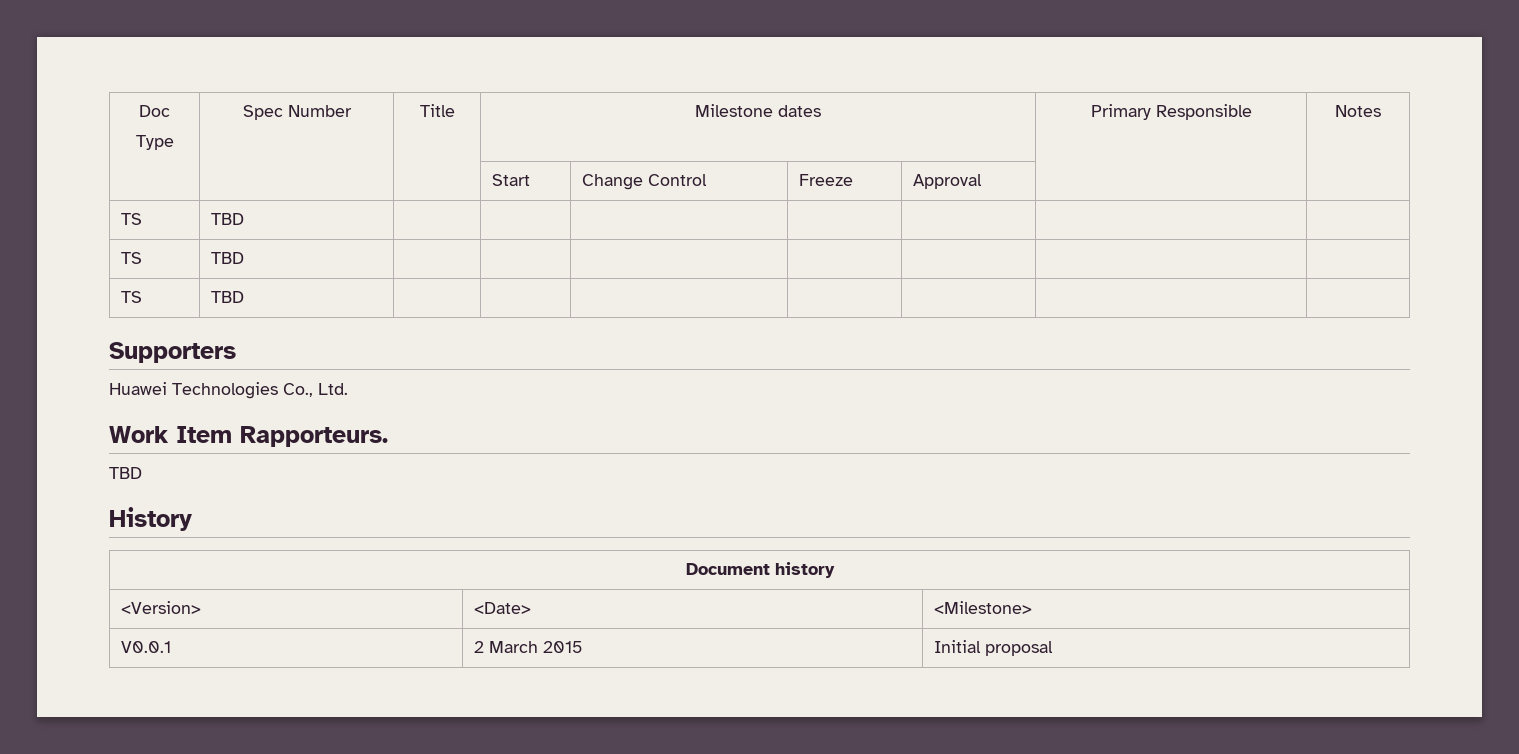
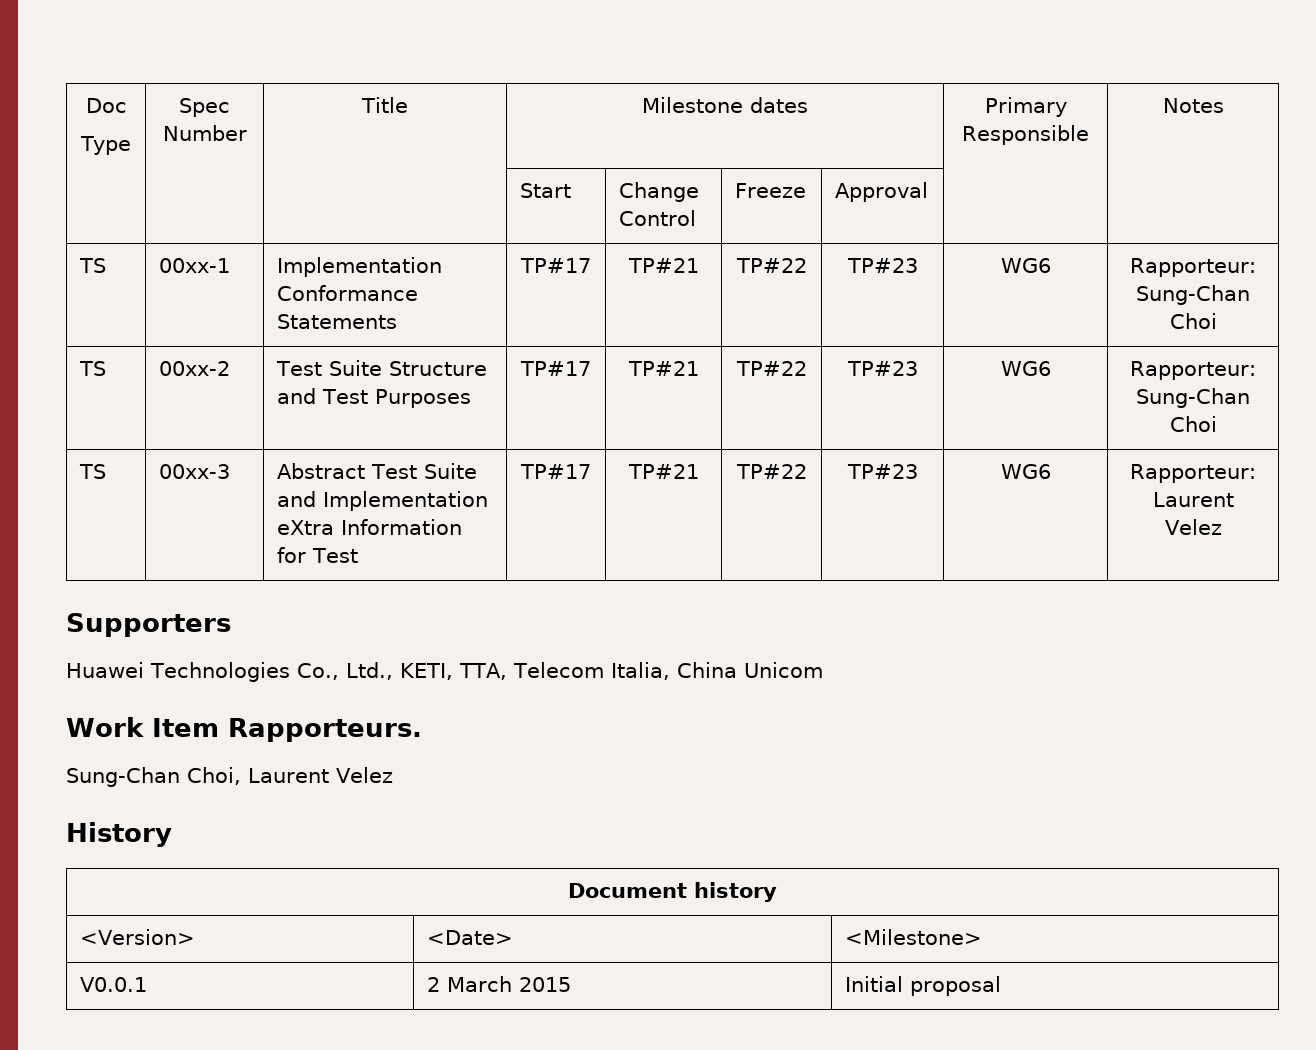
  | | | Start | Change Control | Freeze | Approval | |
- TS | TBD | | | | | | |
- TS | TBD | | | | | | |
- TS | TBD | | | | | | |
+ TS | 00xx-1 | Implementation Conformance Statements | TP#17 | TP#21 | TP#22 | TP#23 | WG6 | Rapporteur: Sung-Chan Choi
+ TS | 00xx-2 | Test Suite Structure and Test Purposes | TP#17 | TP#21 | TP#22 | TP#23 | WG6 | Rapporteur: Sung-Chan Choi
+ TS | 00xx-3 | Abstract Test Suite and Implementation eXtra Information for Test | TP#17 | TP#21 | TP#22 | TP#23 | WG6 | Rapporteur: Laurent Velez
  Supporters
- Huawei Technologies Co., Ltd.
+ Huawei Technologies Co., Ltd., KETI, TTA, Telecom Italia, China Unicom
  Work Item Rapporteurs.
- TBD
+ Sung-Chan Choi, Laurent Velez

